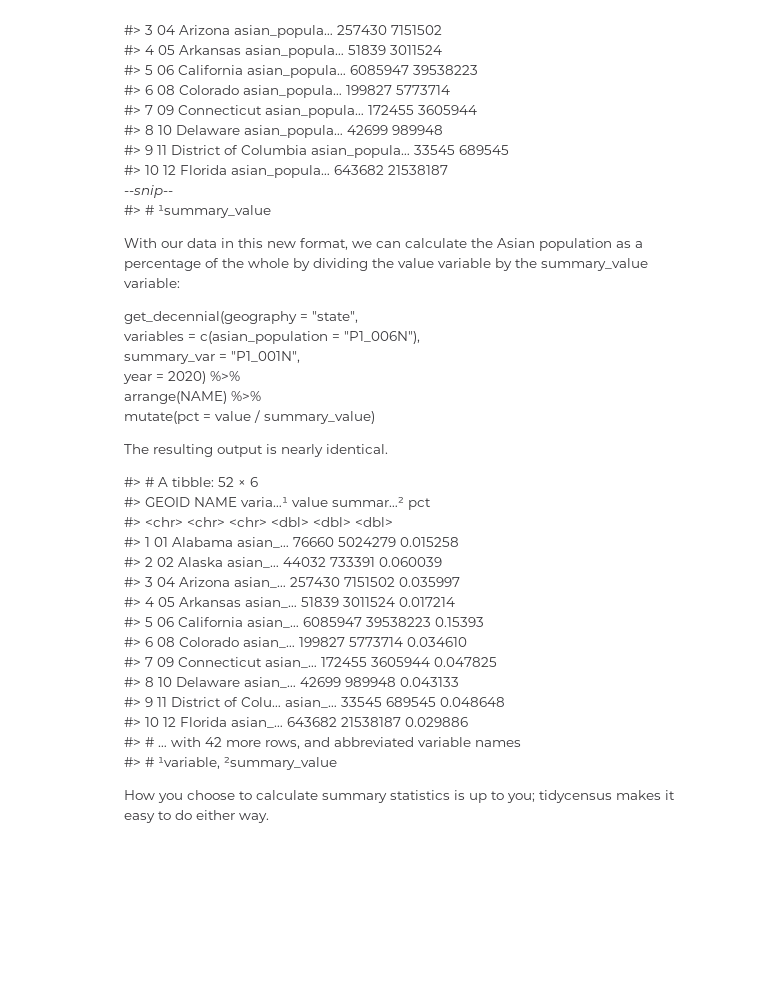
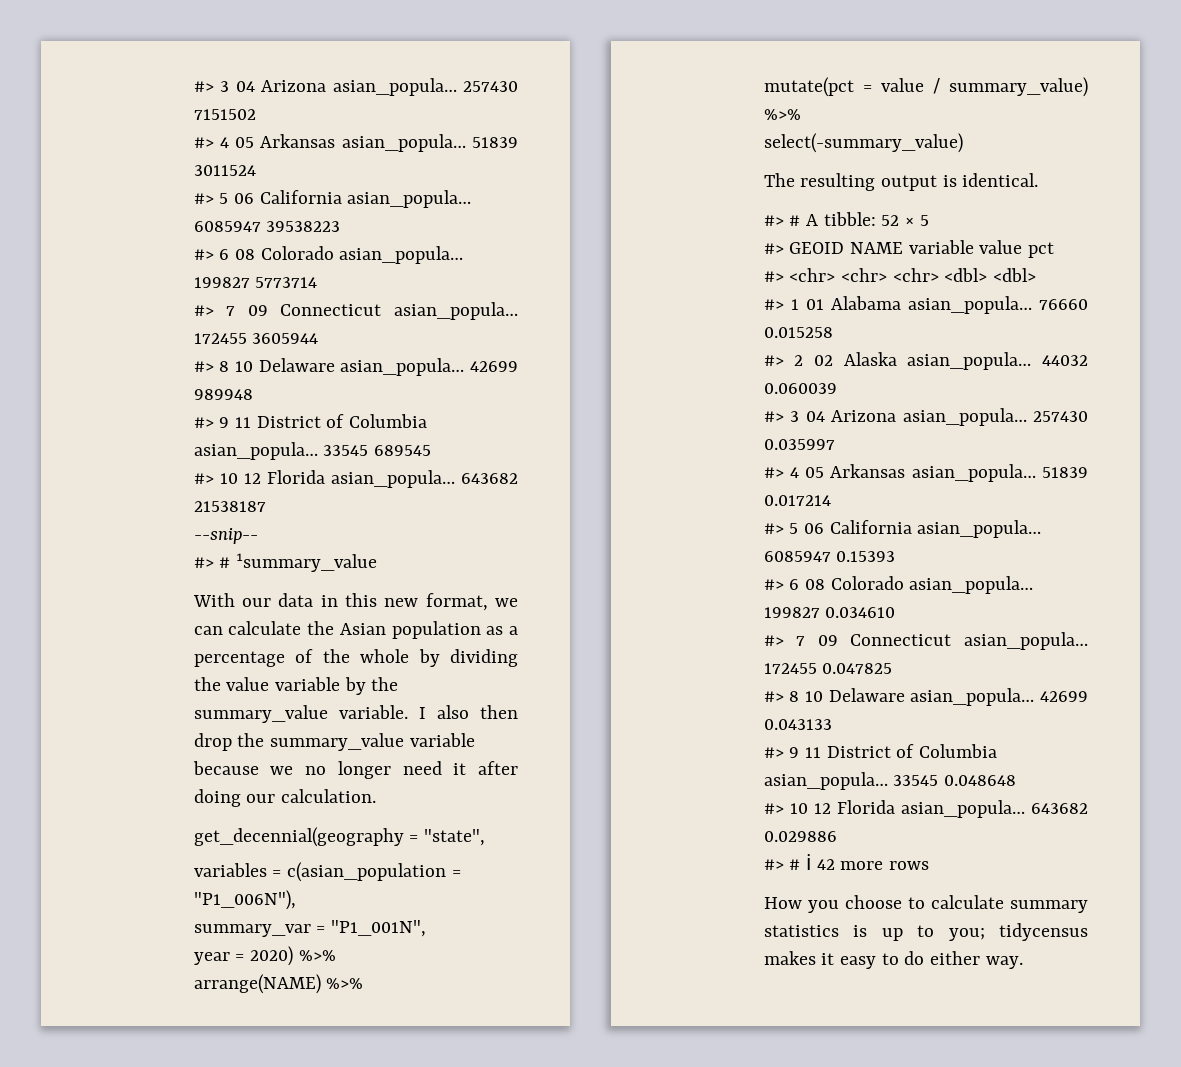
- With our data in this new format, we can calculate the Asian population as a percentage of the whole by dividing the value variable by the summary_value variable:
+ With our data in this new format, we can calculate the Asian population as a percentage of the whole by dividing the value variable by the summary_value variable. I also then drop the summary_value variable because we no longer need it after doing our calculation.
- mutate(pct = value / summary_value)
+ mutate(pct = value / summary_value) %>%
+ select(-summary_value)
- The resulting output is nearly identical.
+ The resulting output is identical.
- #> # A tibble: 52 × 6
+ #> # A tibble: 52 × 5
- #> GEOID NAME varia…¹ value summar…² pct
+ #> GEOID NAME variable value pct
- #> <chr> <chr> <chr> <dbl> <dbl> <dbl>
+ #> <chr> <chr> <chr> <dbl> <dbl>
- #> 1 01 Alabama asian_… 76660 5024279 0.015258
+ #> 1 01 Alabama asian_popula… 76660 0.015258
- #> 2 02 Alaska asian_… 44032 733391 0.060039
+ #> 2 02 Alaska asian_popula… 44032 0.060039
- #> 3 04 Arizona asian_… 257430 7151502 0.035997
+ #> 3 04 Arizona asian_popula… 257430 0.035997
- #> 4 05 Arkansas asian_… 51839 3011524 0.017214
+ #> 4 05 Arkansas asian_popula… 51839 0.017214
- #> 5 06 California asian_… 6085947 39538223 0.15393
+ #> 5 06 California asian_popula… 6085947 0.15393
- #> 6 08 Colorado asian_… 199827 5773714 0.034610
+ #> 6 08 Colorado asian_popula… 199827 0.034610
- #> 7 09 Connecticut asian_… 172455 3605944 0.047825
+ #> 7 09 Connecticut asian_popula… 172455 0.047825
- #> 8 10 Delaware asian_… 42699 989948 0.043133
+ #> 8 10 Delaware asian_popula… 42699 0.043133
- #> 9 11 District of Colu… asian_… 33545 689545 0.048648
+ #> 9 11 District of Columbia asian_popula… 33545 0.048648
- #> 10 12 Florida asian_… 643682 21538187 0.029886
+ #> 10 12 Florida asian_popula… 643682 0.029886
- #> # … with 42 more rows, and abbreviated variable names
- #> # ¹variable, ²summary_value
+ #> # ℹ 42 more rows

